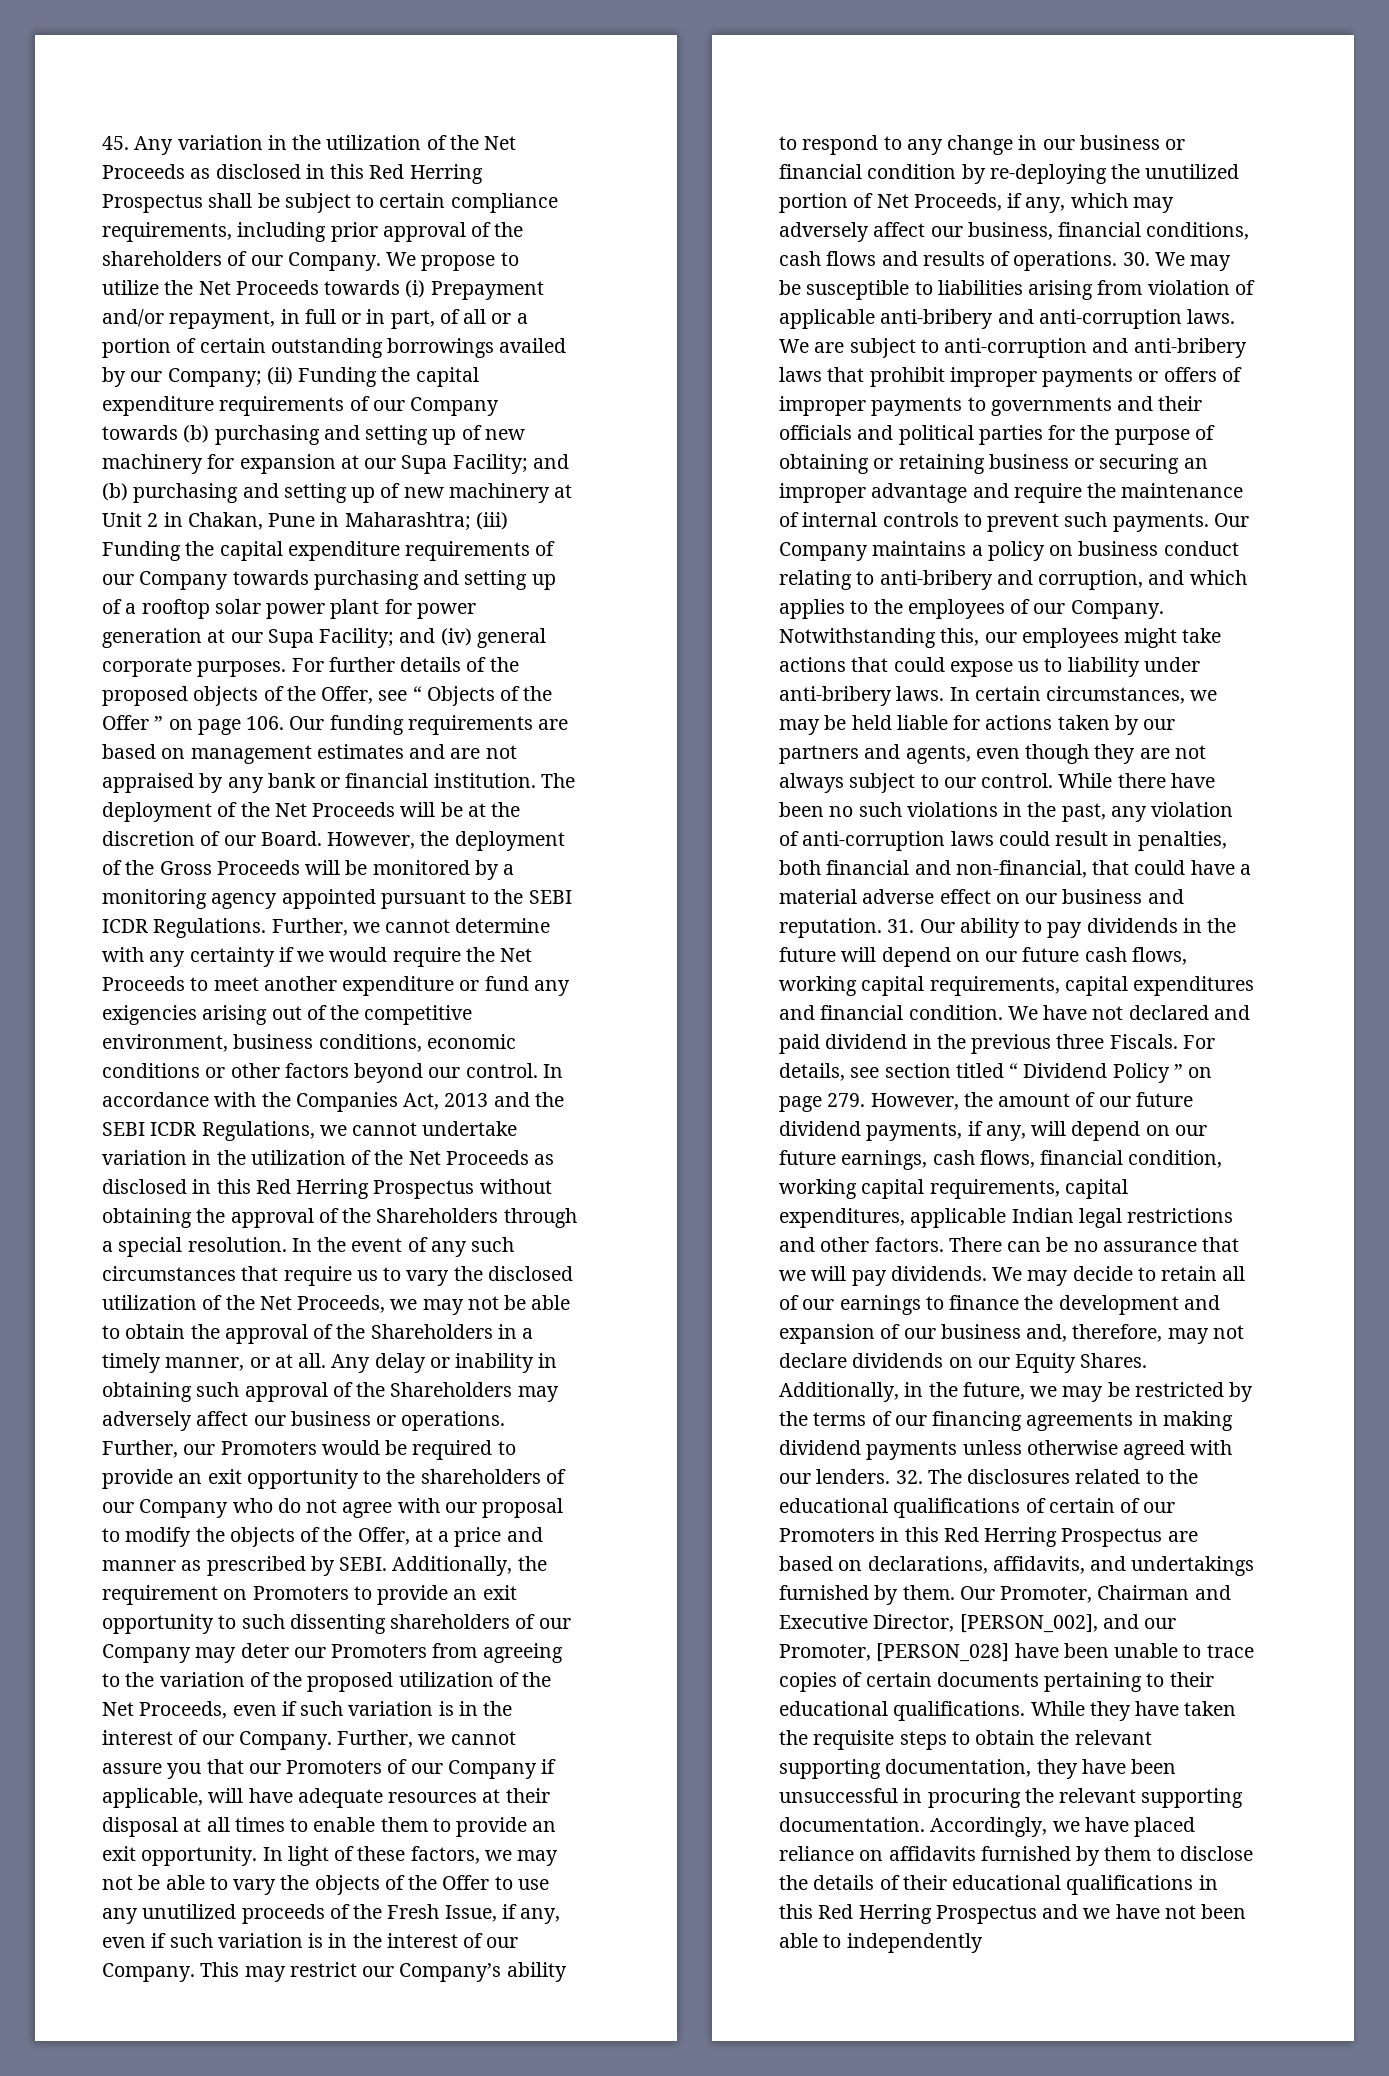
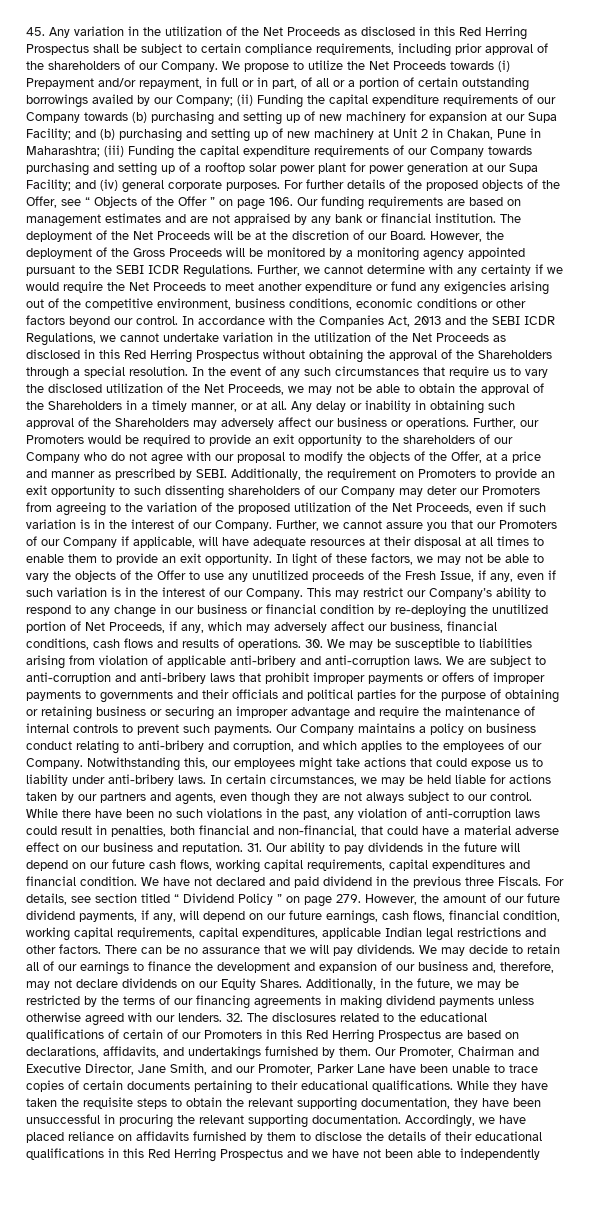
- Our Promoter, Chairman and Executive Director, [PERSON_002], and our Promoter, [PERSON_028] have been unable to trace copies of certain documents pertaining to their educational qualifications.
+ Our Promoter, Chairman and Executive Director, Jane Smith, and our Promoter, Parker Lane have been unable to trace copies of certain documents pertaining to their educational qualifications.

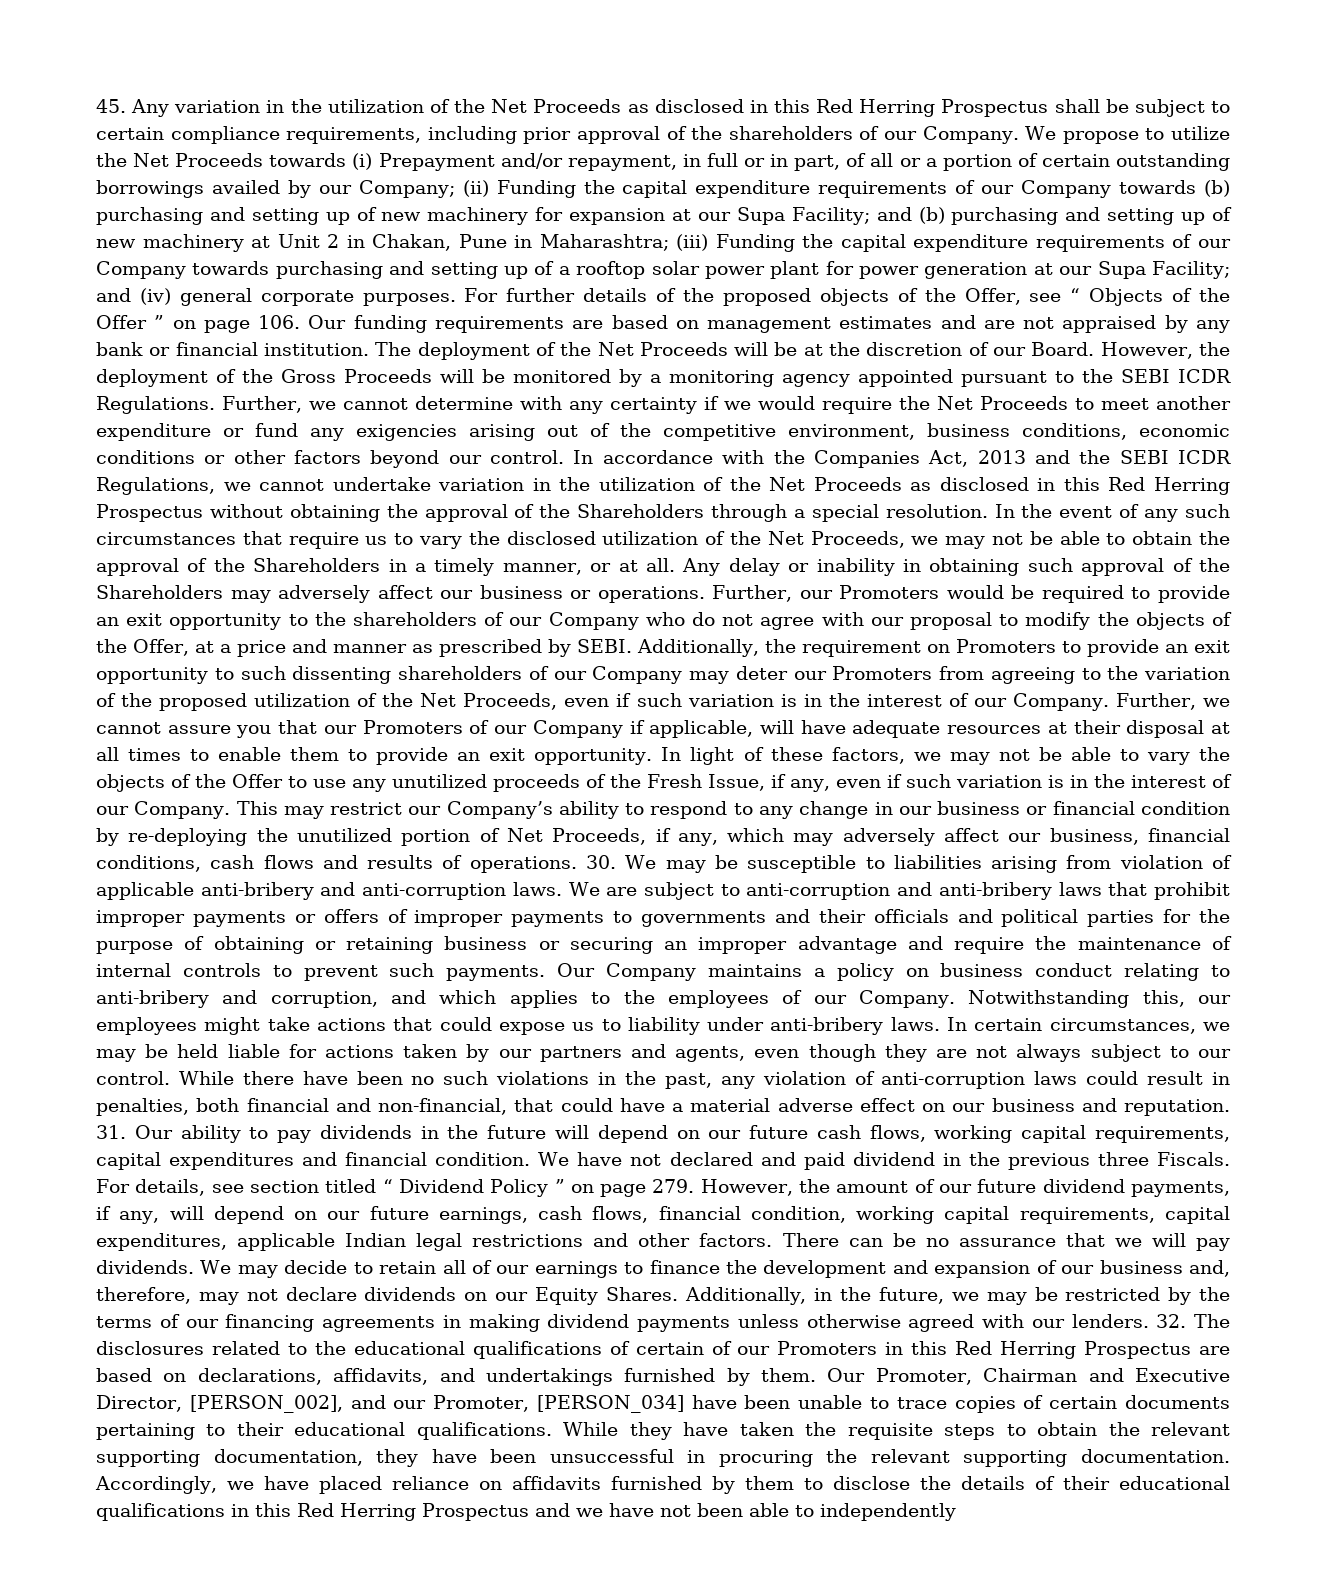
- Our Promoter, Chairman and Executive Director, Jane Smith, and our Promoter, Parker Lane have been unable to trace copies of certain documents pertaining to their educational qualifications.
+ Our Promoter, Chairman and Executive Director, [PERSON_002], and our Promoter, [PERSON_034] have been unable to trace copies of certain documents pertaining to their educational qualifications.

